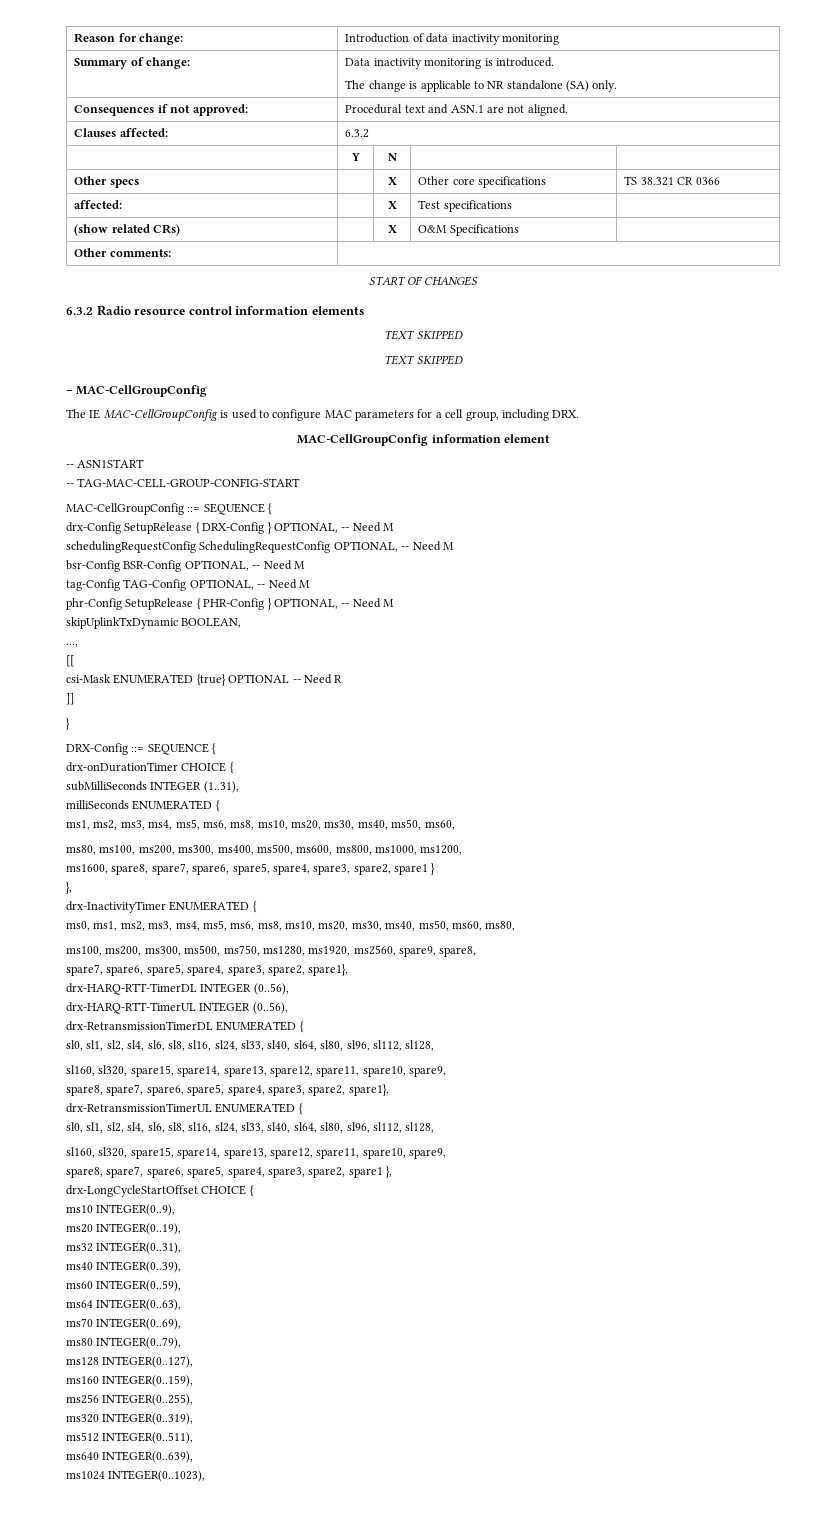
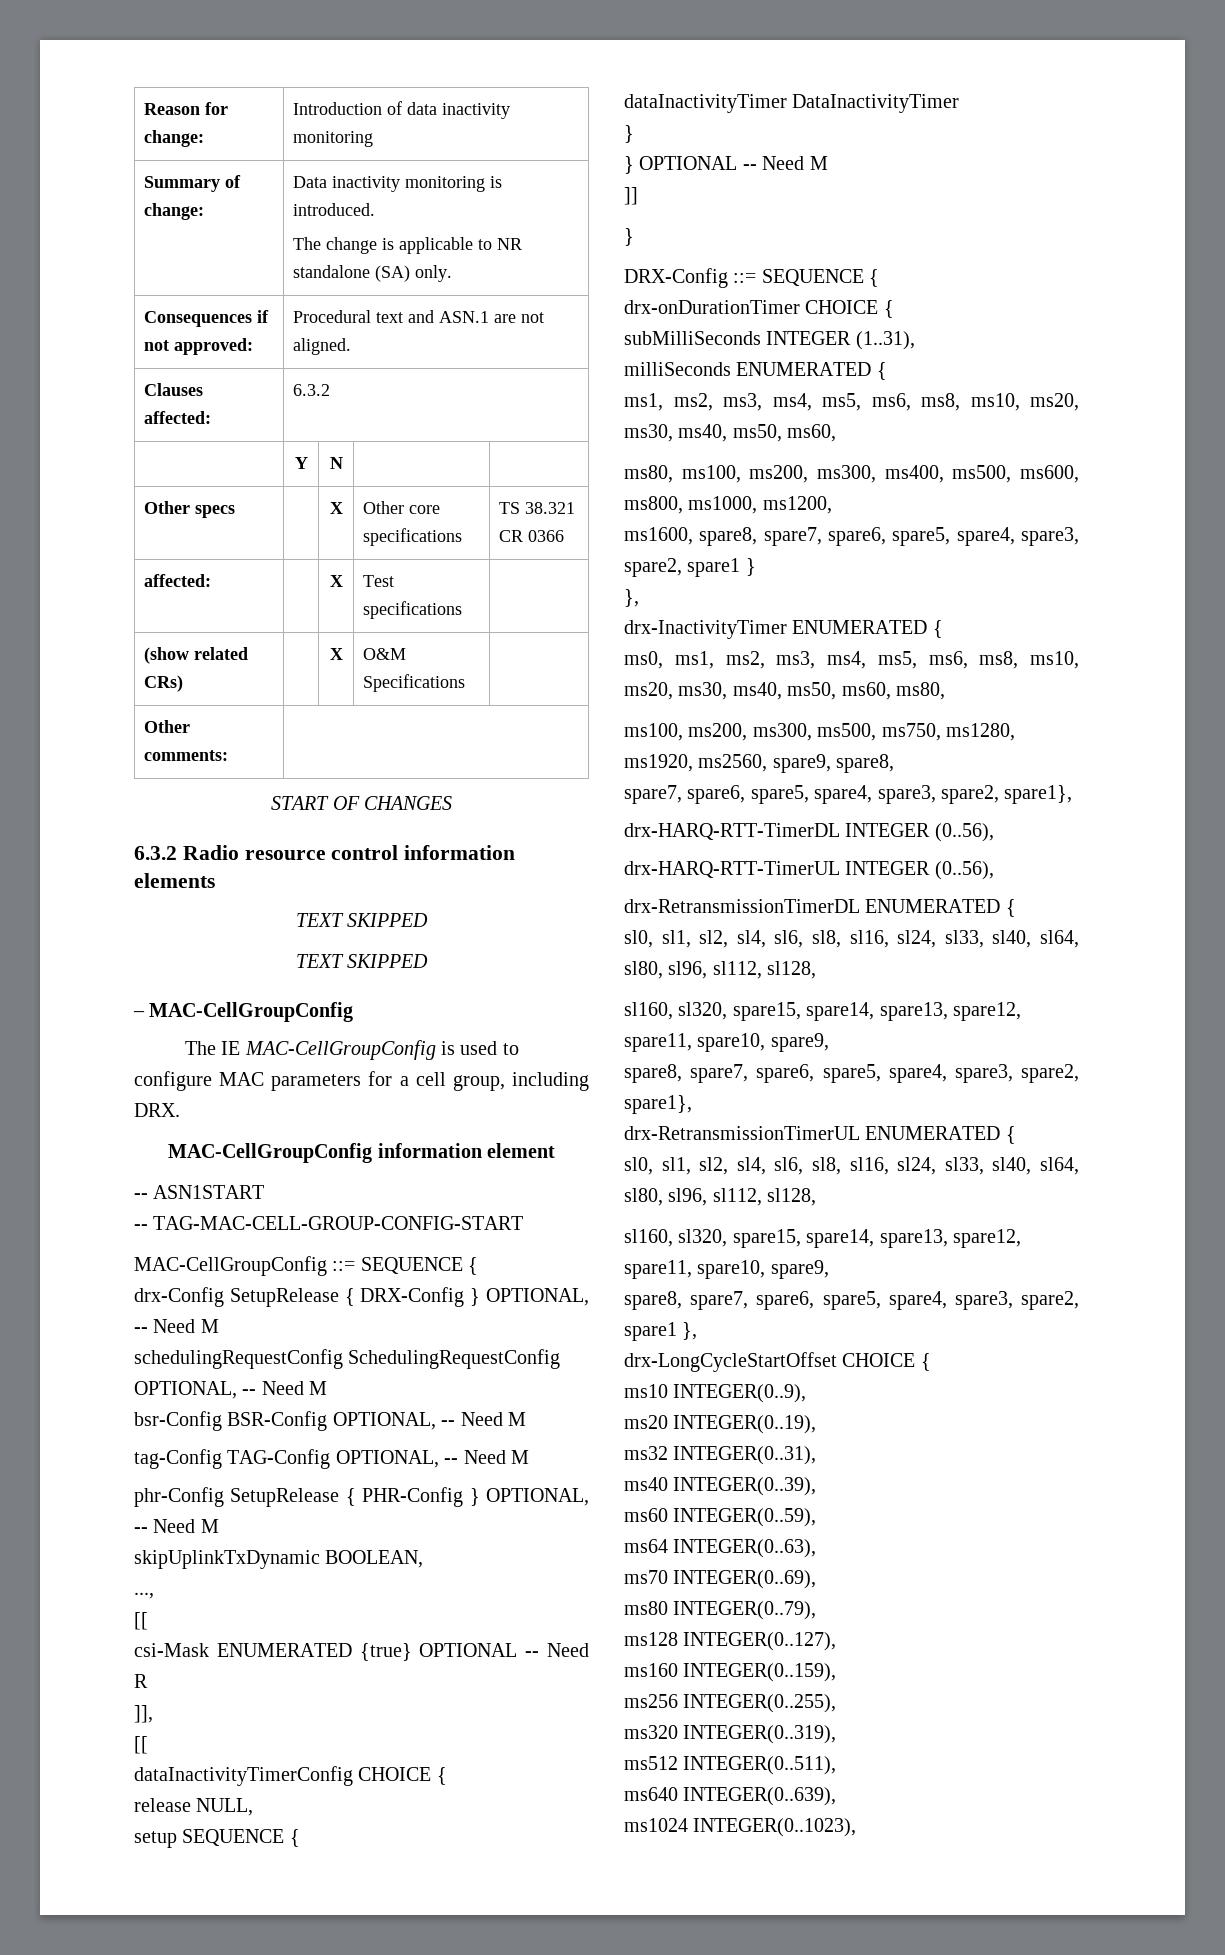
+ ]],
+ [[
+ dataInactivityTimerConfig CHOICE {
+ release NULL,
+ setup SEQUENCE {
+ dataInactivityTimer DataInactivityTimer
+ }
+ } OPTIONAL -- Need M

